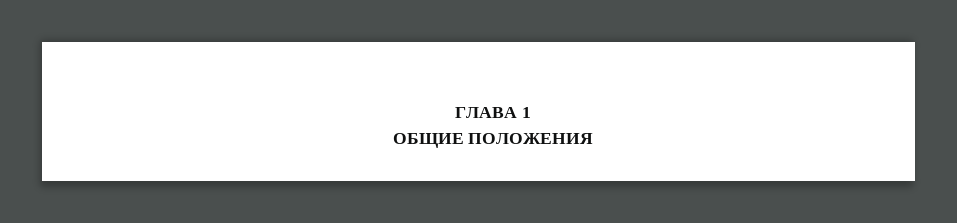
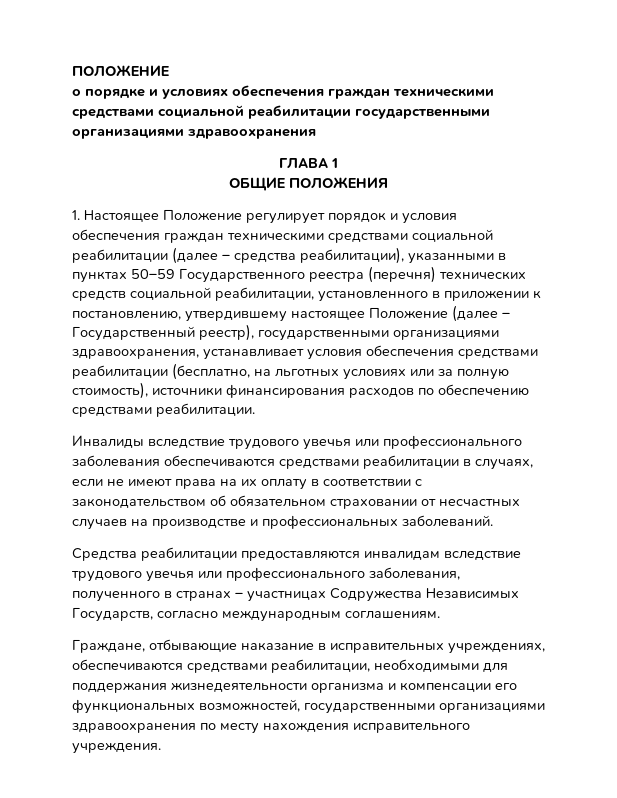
+ ПОЛОЖЕНИЕ
+ о порядке и условиях обеспечения граждан техническими средствами социальной реабилитации государственными организациями здравоохранения
  ГЛАВА 1
  ОБЩИЕ ПОЛОЖЕНИЯ
+ 1. Настоящее Положение регулирует порядок и условия обеспечения граждан техническими средствами социальной реабилитации (далее – средства реабилитации), указанными в пунктах 50–59 Государственного реестра (перечня) технических средств социальной реабилитации, установленного в приложении к постановлению, утвердившему настоящее Положение (далее – Государственный реестр), государственными организациями здравоохранения, устанавливает условия обеспечения средствами реабилитации (бесплатно, на льготных условиях или за полную стоимость), источники финансирования расходов по обеспечению средствами реабилитации.
+ Инвалиды вследствие трудового увечья или профессионального заболевания обеспечиваются средствами реабилитации в случаях, если не имеют права на их оплату в соответствии с законодательством об обязательном страховании от несчастных случаев на производстве и профессиональных заболеваний.
+ Средства реабилитации предоставляются инвалидам вследствие трудового увечья или профессионального заболевания, полученного в странах – участницах Содружества Независимых Государств, согласно международным соглашениям.
+ Граждане, отбывающие наказание в исправительных учреждениях, обеспечиваются средствами реабилитации, необходимыми для поддержания жизнедеятельности организма и компенсации его функциональных возможностей, государственными организациями здравоохранения по месту нахождения исправительного учреждения.

